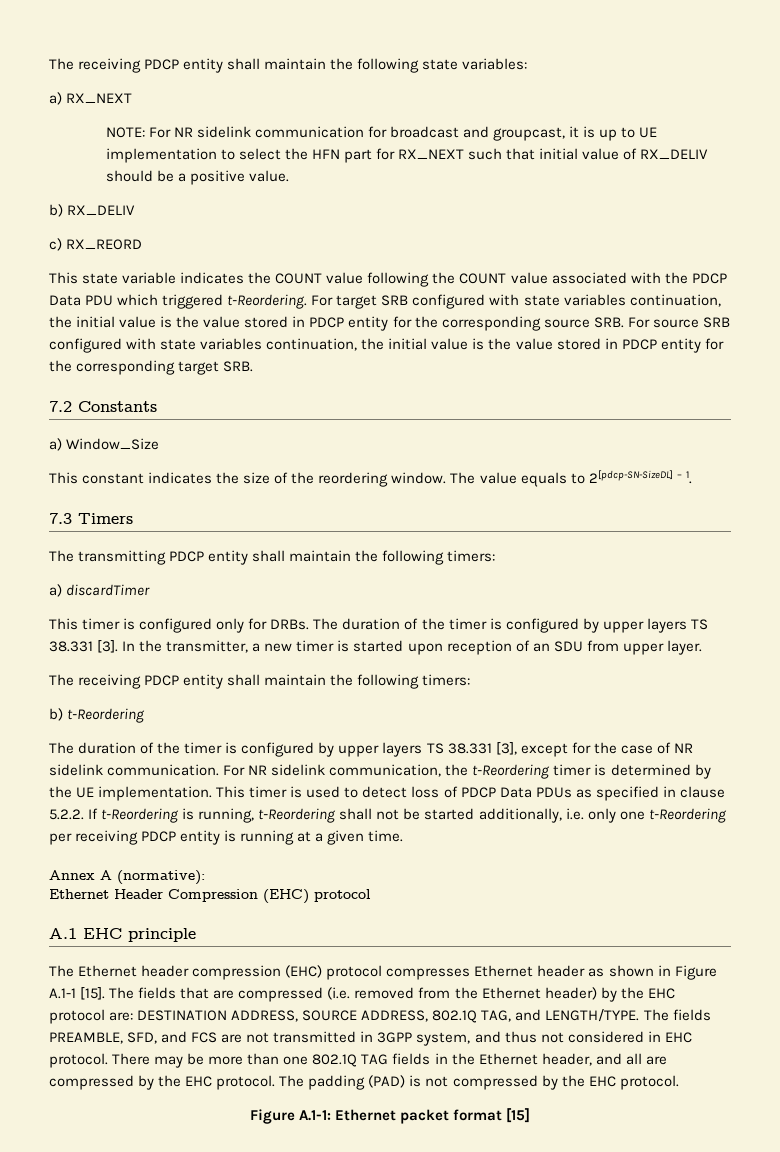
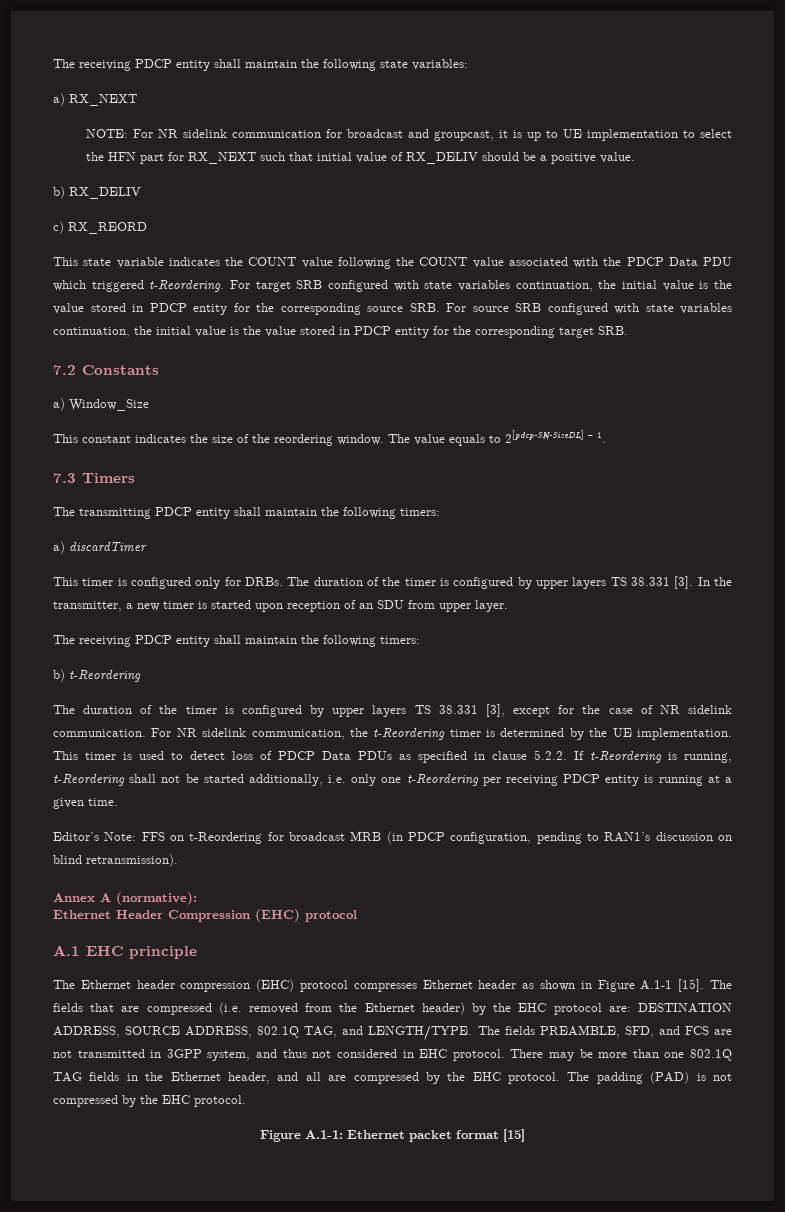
+ Editor’s Note: FFS on t-Reordering for broadcast MRB (in PDCP configuration, pending to RAN1’s discussion on blind retransmission).

